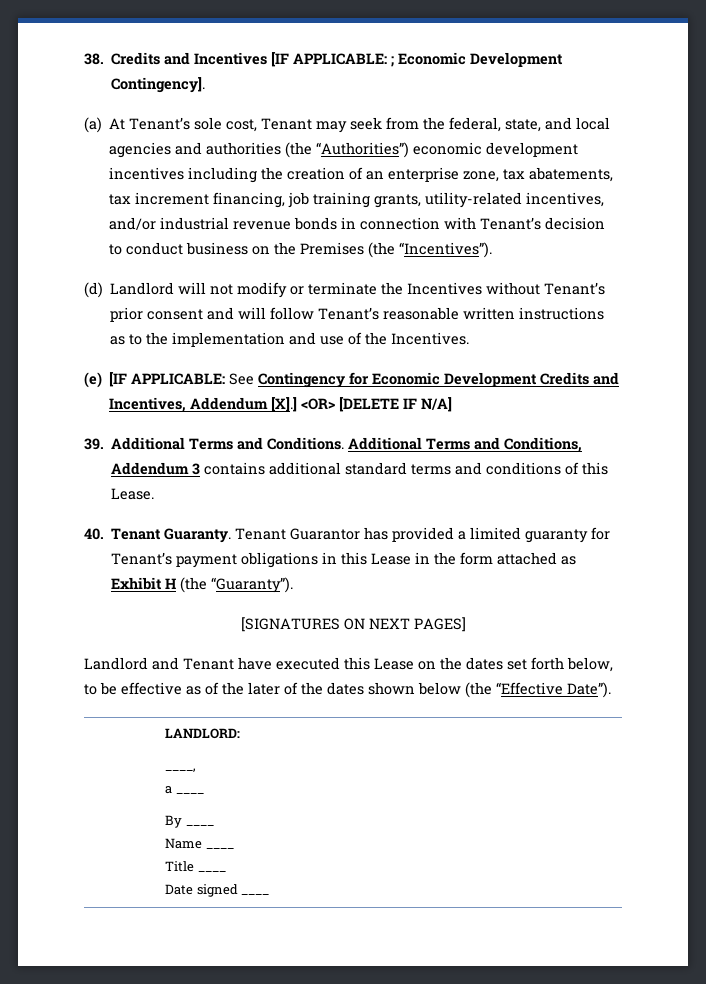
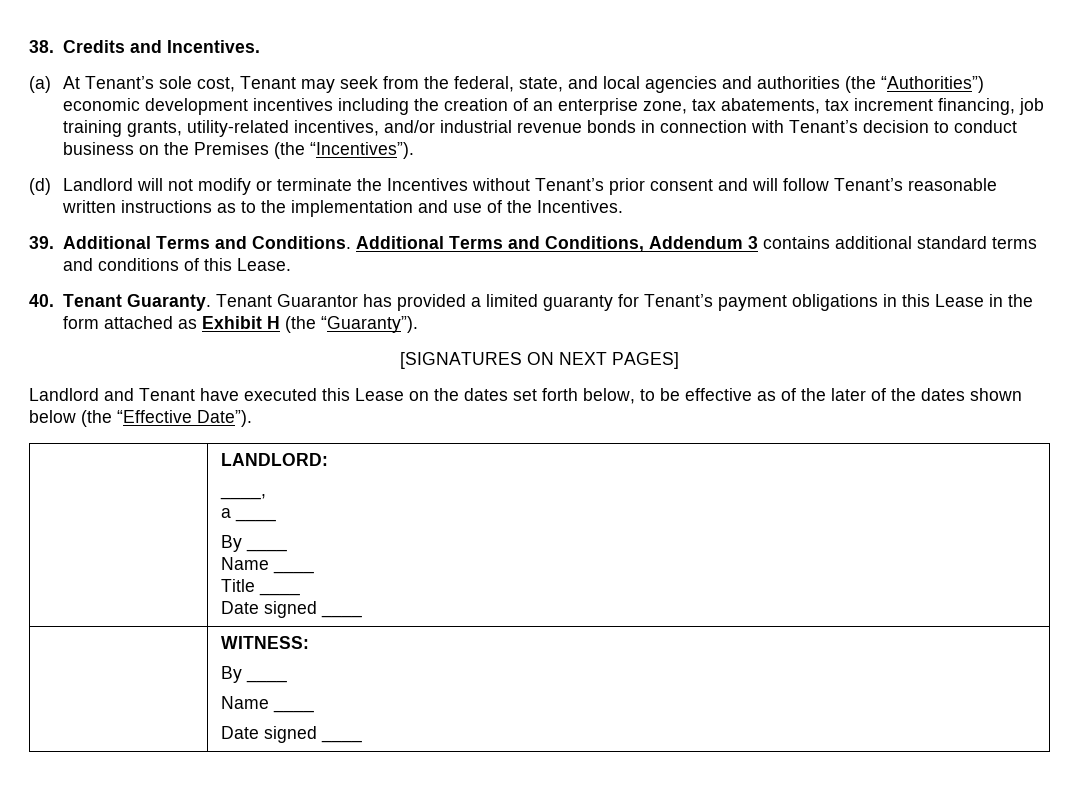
- 38. Credits and Incentives [IF APPLICABLE: ; Economic Development Contingency].
+ 38. Credits and Incentives.
- (e) [IF APPLICABLE: See Contingency for Economic Development Credits and Incentives, Addendum [X].] <OR> [DELETE IF N/A]
+ | WITNESS:
+ By ____
+ Name ____
+ Date signed ____

